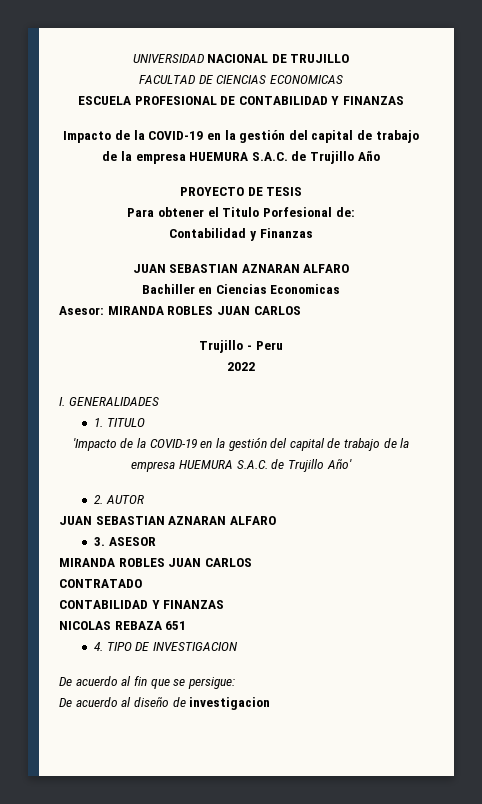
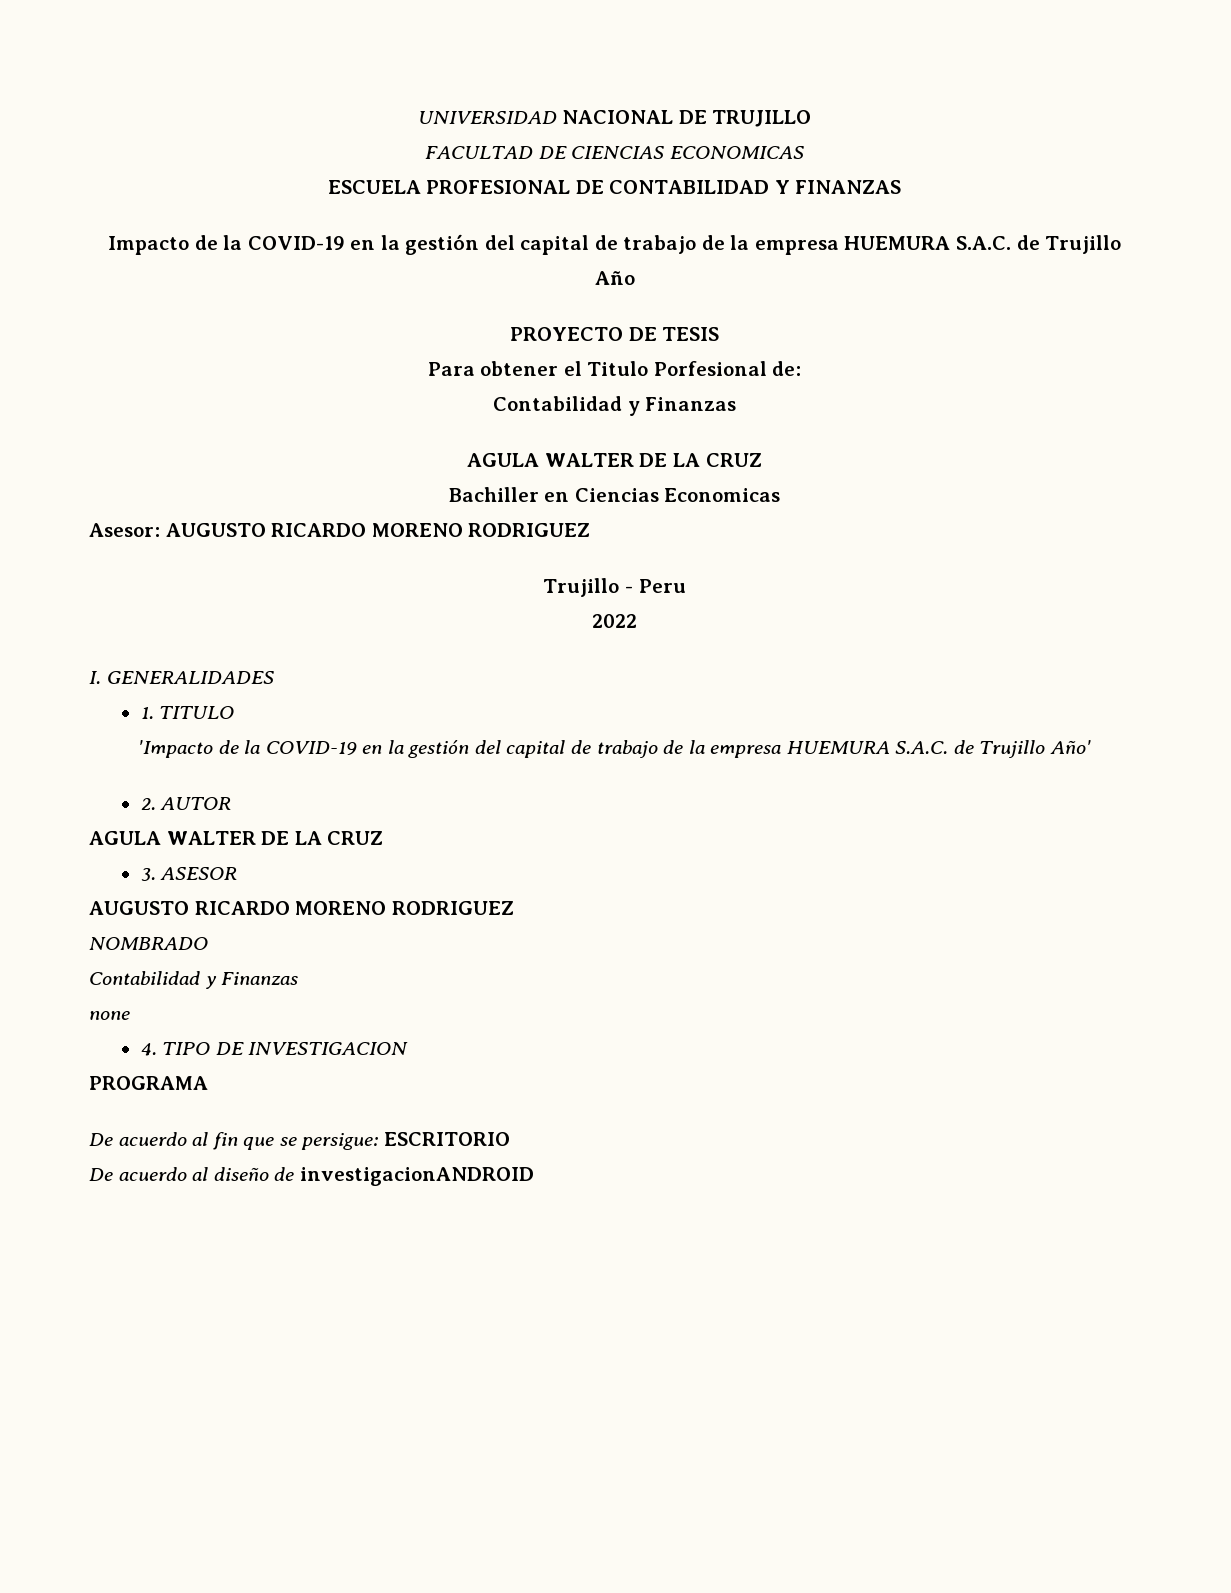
  Para obtener el Titulo Porfesional de:
  Contabilidad y Finanzas
- JUAN SEBASTIAN AZNARAN ALFARO
+ AGULA WALTER DE LA CRUZ
- Asesor: MIRANDA ROBLES JUAN CARLOS
+ Asesor: AUGUSTO RICARDO MORENO RODRIGUEZ
  2. AUTOR
- JUAN SEBASTIAN AZNARAN ALFARO
+ AGULA WALTER DE LA CRUZ
  3. ASESOR
- MIRANDA ROBLES JUAN CARLOS
- CONTRATADO
- CONTABILIDAD Y FINANZAS
- NICOLAS REBAZA 651
+ AUGUSTO RICARDO MORENO RODRIGUEZ
+ NOMBRADO
+ Contabilidad y Finanzas
+ none
+ PROGRAMA
- De acuerdo al fin que se persigue:
+ De acuerdo al fin que se persigue: ESCRITORIO
- De acuerdo al diseño de investigacion
+ De acuerdo al diseño de investigacionANDROID

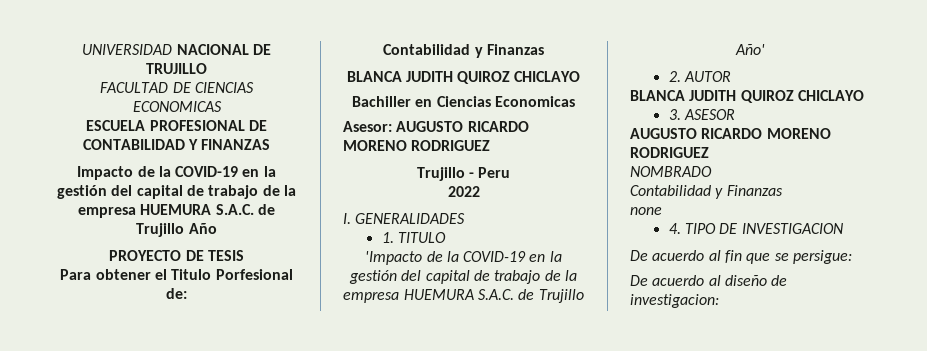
  Para obtener el Titulo Porfesional de:
  Contabilidad y Finanzas
- AGULA WALTER DE LA CRUZ
+ BLANCA JUDITH QUIROZ CHICLAYO
  2. AUTOR
- AGULA WALTER DE LA CRUZ
+ BLANCA JUDITH QUIROZ CHICLAYO
- PROGRAMA
- De acuerdo al fin que se persigue: ESCRITORIO
+ De acuerdo al fin que se persigue:
- De acuerdo al diseño de investigacionANDROID
+ De acuerdo al diseño de investigacion:

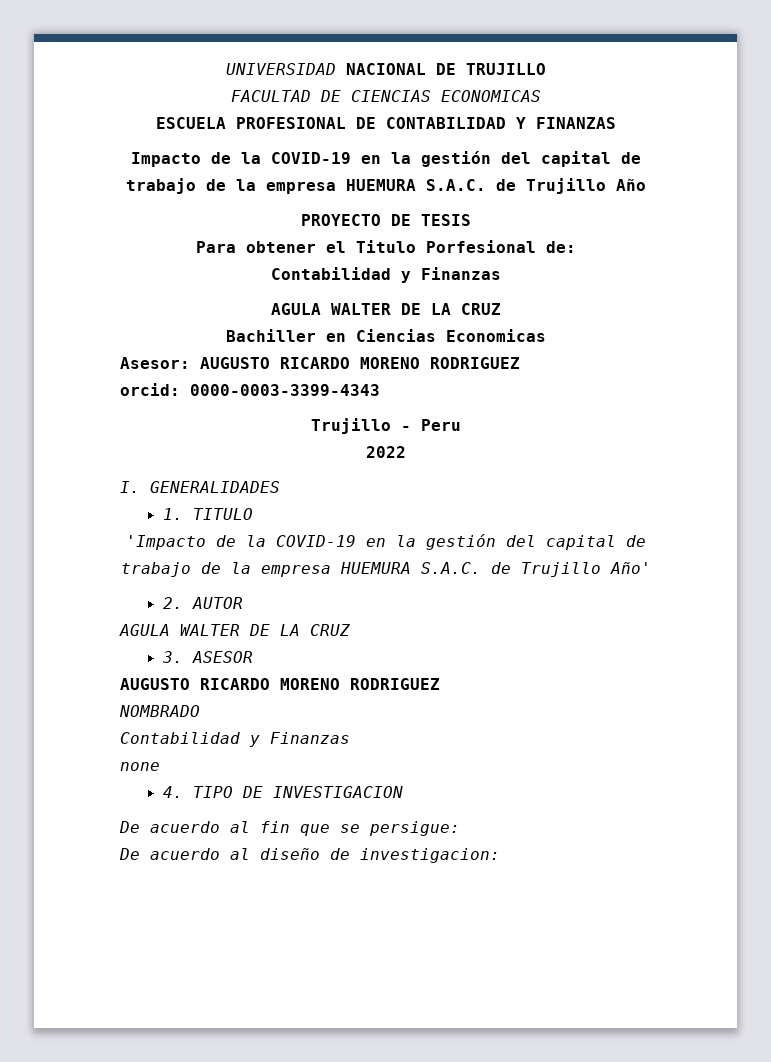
  Para obtener el Titulo Porfesional de:
  Contabilidad y Finanzas
- BLANCA JUDITH QUIROZ CHICLAYO
+ AGULA WALTER DE LA CRUZ
+ orcid: 0000-0003-3399-4343
  2. AUTOR
- BLANCA JUDITH QUIROZ CHICLAYO
+ AGULA WALTER DE LA CRUZ

